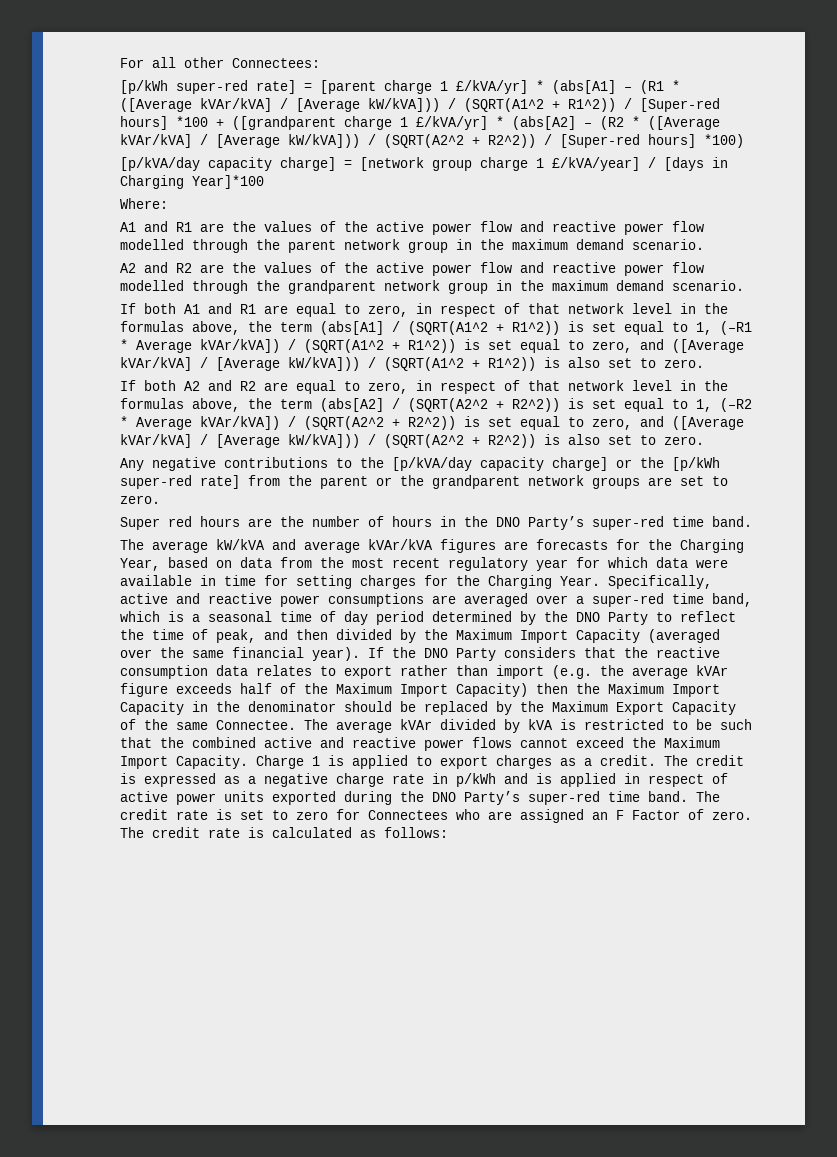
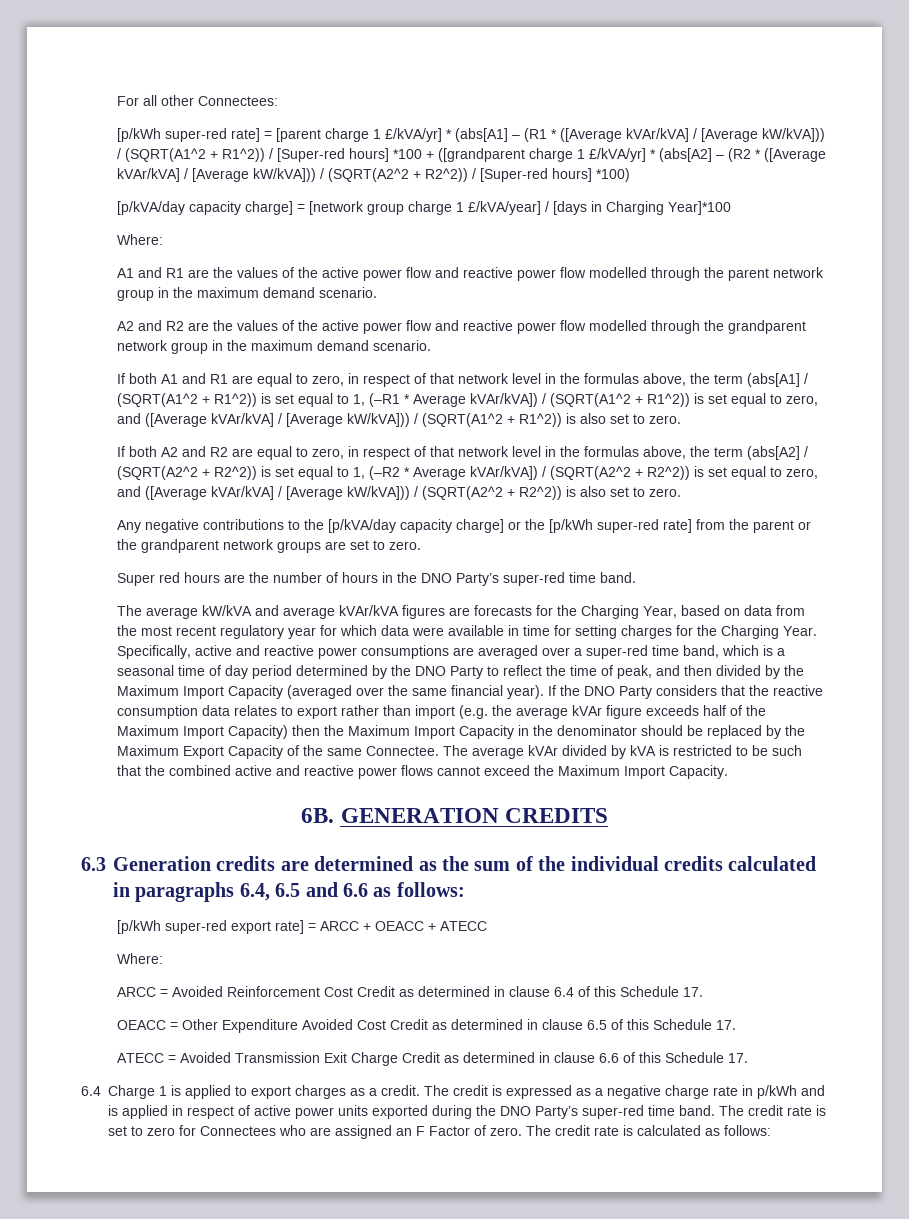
- The average kVAr divided by kVA is restricted to be such that the combined active and reactive power flows cannot exceed the Maximum Import Capacity. Charge 1 is applied to export charges as a credit.
+ The average kVAr divided by kVA is restricted to be such that the combined active and reactive power flows cannot exceed the Maximum Import Capacity.
+ 6B. GENERATION CREDITS
+ 6.3 Generation credits are determined as the sum of the individual credits calculated in paragraphs 6.4, 6.5 and 6.6 as follows:
+ [p/kWh super-red export rate] = ARCC + OEACC + ATECC
+ Where:
+ ARCC = Avoided Reinforcement Cost Credit as determined in clause 6.4 of this Schedule 17.
+ OEACC = Other Expenditure Avoided Cost Credit as determined in clause 6.5 of this Schedule 17.
+ ATECC = Avoided Transmission Exit Charge Credit as determined in clause 6.6 of this Schedule 17.
+ 6.4 Charge 1 is applied to export charges as a credit.

